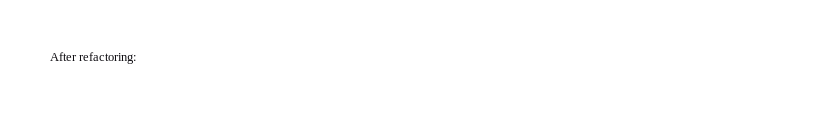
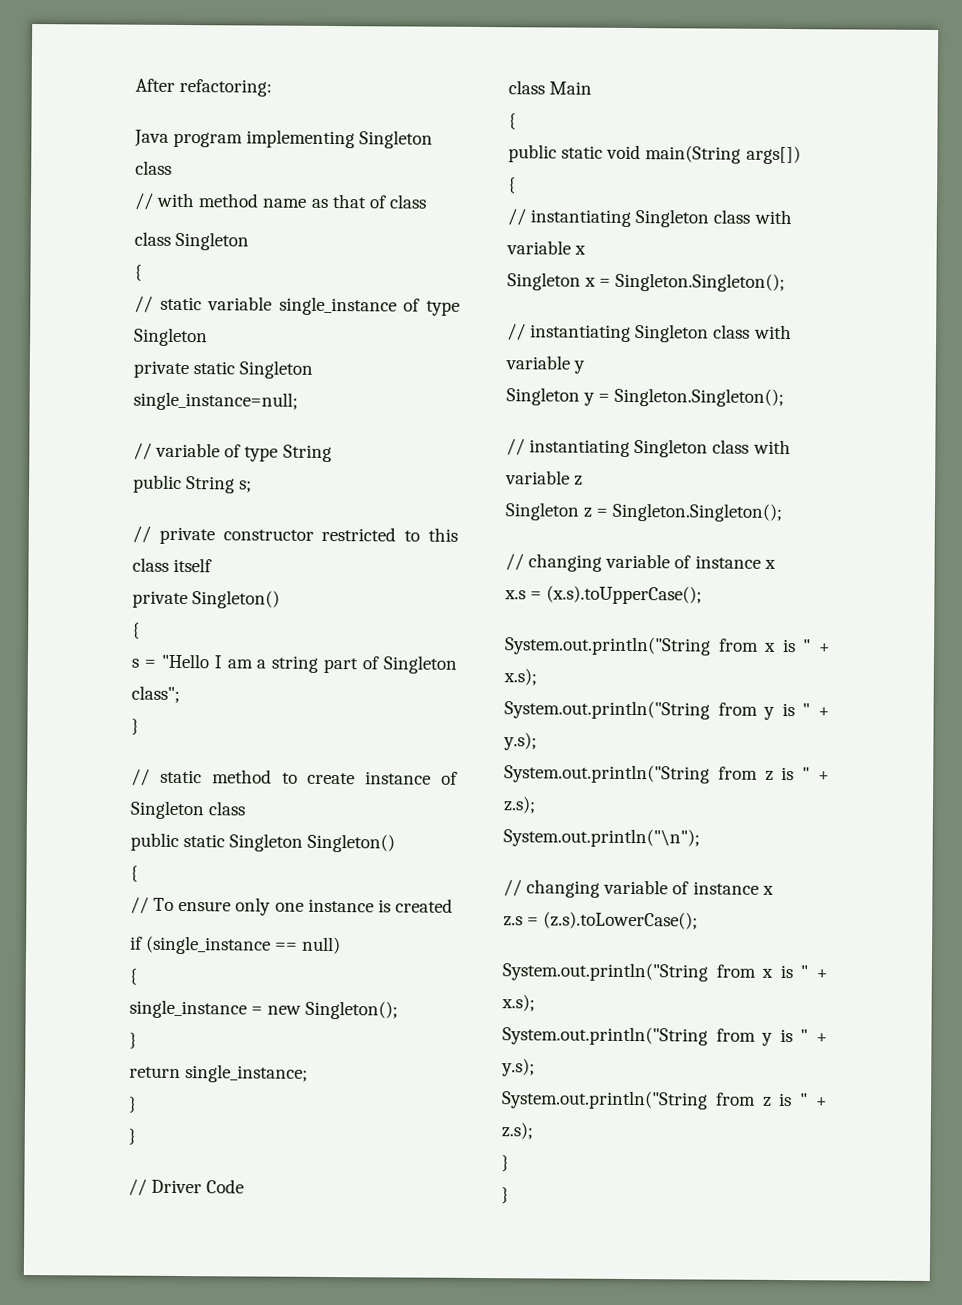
+ Java program implementing Singleton class
+ // with method name as that of class
+ class Singleton
+ {
+ // static variable single_instance of type Singleton
+ private static Singleton single_instance=null;
+ // variable of type String
+ public String s;
+ // private constructor restricted to this class itself
+ private Singleton()
+ {
+ s = "Hello I am a string part of Singleton class";
+ }
+ // static method to create instance of Singleton class
+ public static Singleton Singleton()
+ {
+ // To ensure only one instance is created
+ if (single_instance == null)
+ {
+ single_instance = new Singleton();
+ }
+ return single_instance;
+ }
+ }
+ // Driver Code
+ class Main
+ {
+ public static void main(String args[])
+ {
+ // instantiating Singleton class with variable x
+ Singleton x = Singleton.Singleton();
+ // instantiating Singleton class with variable y
+ Singleton y = Singleton.Singleton();
+ // instantiating Singleton class with variable z
+ Singleton z = Singleton.Singleton();
+ // changing variable of instance x
+ x.s = (x.s).toUpperCase();
+ System.out.println("String from x is " + x.s);
+ System.out.println("String from y is " + y.s);
+ System.out.println("String from z is " + z.s);
+ System.out.println("\n");
+ // changing variable of instance x
+ z.s = (z.s).toLowerCase();
+ System.out.println("String from x is " + x.s);
+ System.out.println("String from y is " + y.s);
+ System.out.println("String from z is " + z.s);
+ }
+ }

